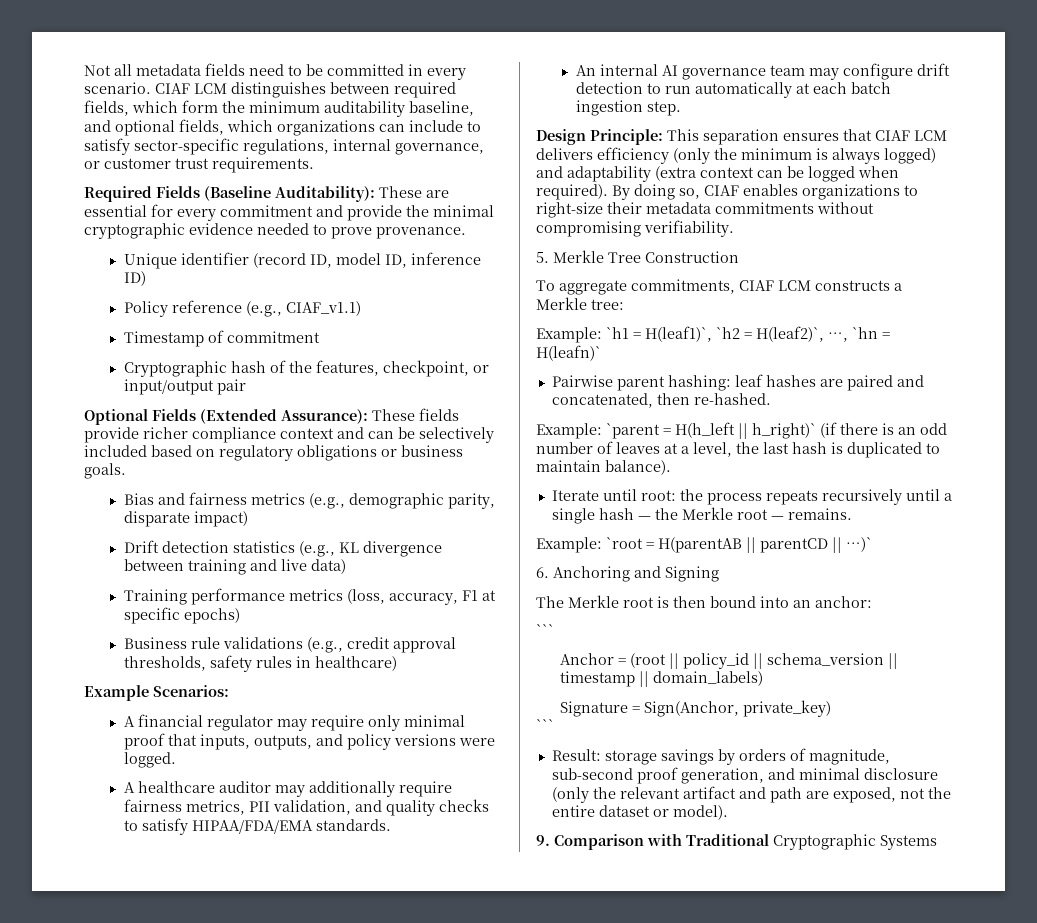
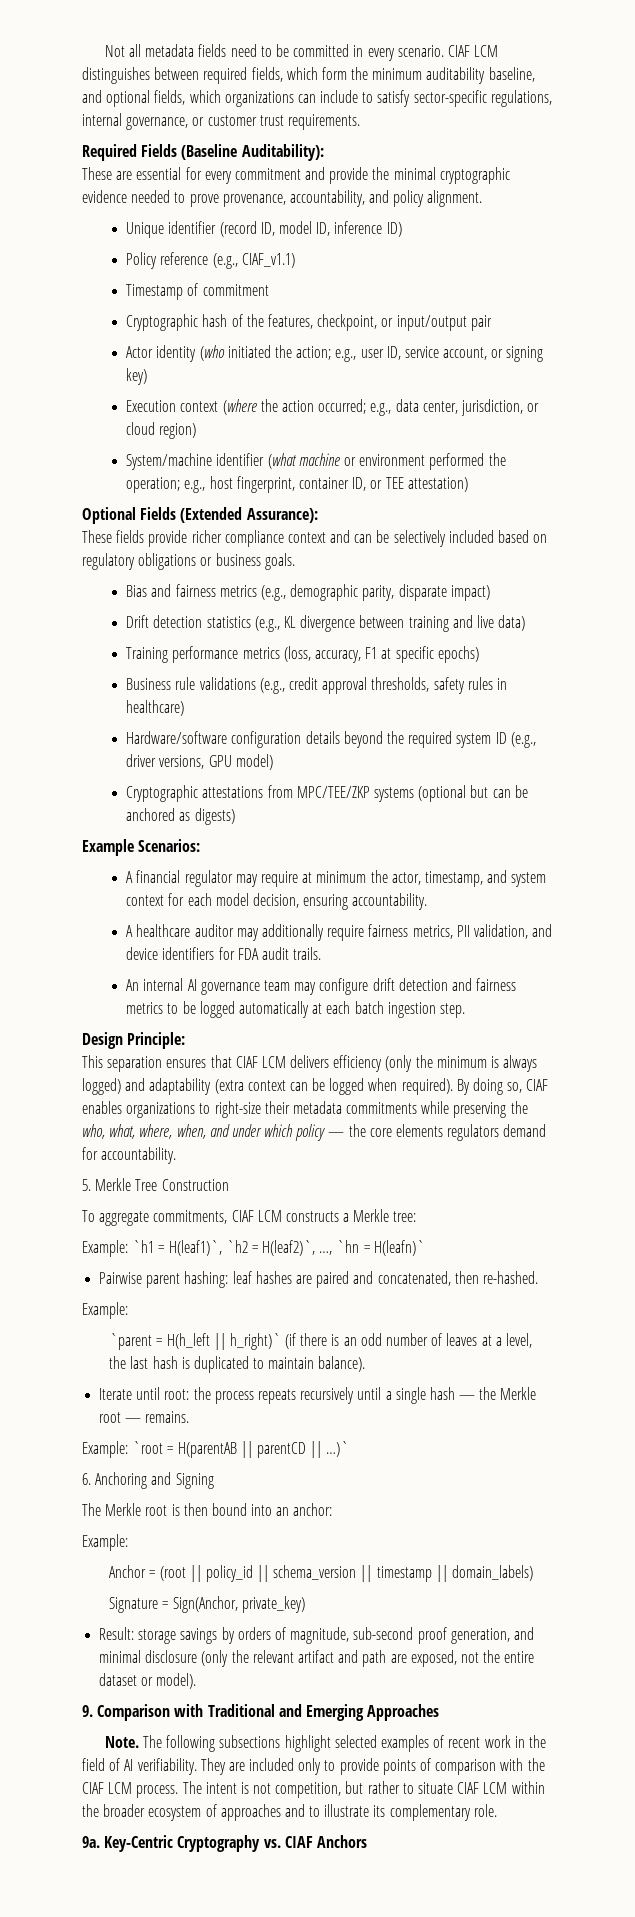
- Required Fields (Baseline Auditability): These are essential for every commitment and provide the minimal cryptographic evidence needed to prove provenance.
+ Required Fields (Baseline Auditability):
+ These are essential for every commitment and provide the minimal cryptographic evidence needed to prove provenance, accountability, and policy alignment.
+ Actor identity (who initiated the action; e.g., user ID, service account, or signing key)
+ Execution context (where the action occurred; e.g., data center, jurisdiction, or cloud region)
+ System/machine identifier (what machine or environment performed the operation; e.g., host fingerprint, container ID, or TEE attestation)
- Optional Fields (Extended Assurance): These fields provide richer compliance context and can be selectively included based on regulatory obligations or business goals.
+ Optional Fields (Extended Assurance):
+ These fields provide richer compliance context and can be selectively included based on regulatory obligations or business goals.
+ Hardware/software configuration details beyond the required system ID (e.g., driver versions, GPU model)
+ Cryptographic attestations from MPC/TEE/ZKP systems (optional but can be anchored as digests)
- A financial regulator may require only minimal proof that inputs, outputs, and policy versions were logged.
+ A financial regulator may require at minimum the actor, timestamp, and system context for each model decision, ensuring accountability.
- A healthcare auditor may additionally require fairness metrics, PII validation, and quality checks to satisfy HIPAA/FDA/EMA standards.
+ A healthcare auditor may additionally require fairness metrics, PII validation, and device identifiers for FDA audit trails.
- An internal AI governance team may configure drift detection to run automatically at each batch ingestion step.
+ An internal AI governance team may configure drift detection and fairness metrics to be logged automatically at each batch ingestion step.
- Design Principle: This separation ensures that CIAF LCM delivers efficiency (only the minimum is always logged) and adaptability (extra context can be logged when required).
+ Design Principle:
+ This separation ensures that CIAF LCM delivers efficiency (only the minimum is always logged) and adaptability (extra context can be logged when required).
- By doing so, CIAF enables organizations to right-size their metadata commitments without compromising verifiability.
+ By doing so, CIAF enables organizations to right-size their metadata commitments while preserving the who, what, where, when, and under which policy — the core elements regulators demand for accountability.
  Pairwise parent hashing: leaf hashes are paired and concatenated, then re-hashed.
- Example: `parent = H(h_left || h_right)` (if there is an odd number of leaves at a level, the last hash is duplicated to maintain balance).
+ Example:
+ `parent = H(h_left || h_right)` (if there is an odd number of leaves at a level, the last hash is duplicated to maintain balance).
  The Merkle root is then bound into an anchor:
- ```
+ Example:
  Signature = Sign(Anchor, private_key)
- ```
- 9. Comparison with Traditional Cryptographic Systems
+ 9. Comparison with Traditional and Emerging Approaches
+ Note. The following subsections highlight selected examples of recent work in the field of AI verifiability. They are included only to provide points of comparison with the CIAF LCM process. The intent is not competition, but rather to situate CIAF LCM within the broader ecosystem of approaches and to illustrate its complementary role.
+ 9a. Key-Centric Cryptography vs. CIAF Anchors

